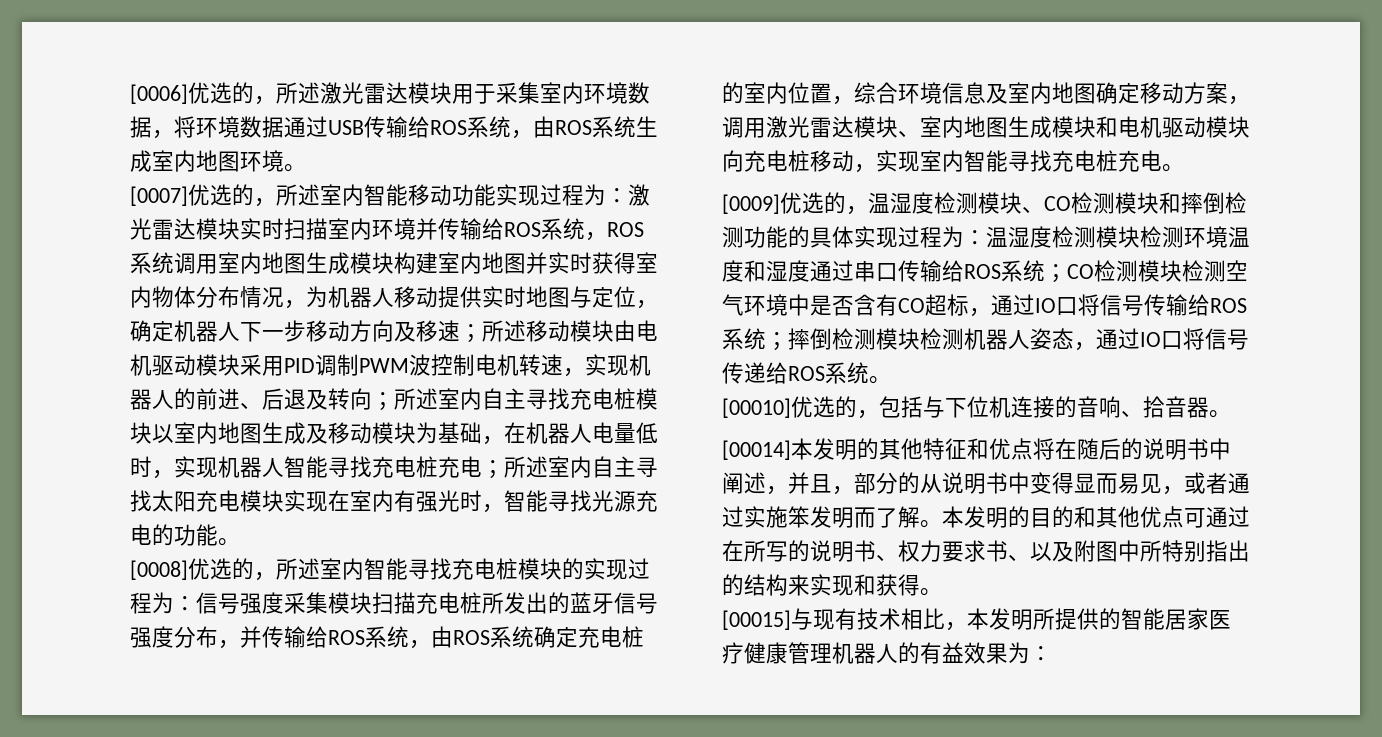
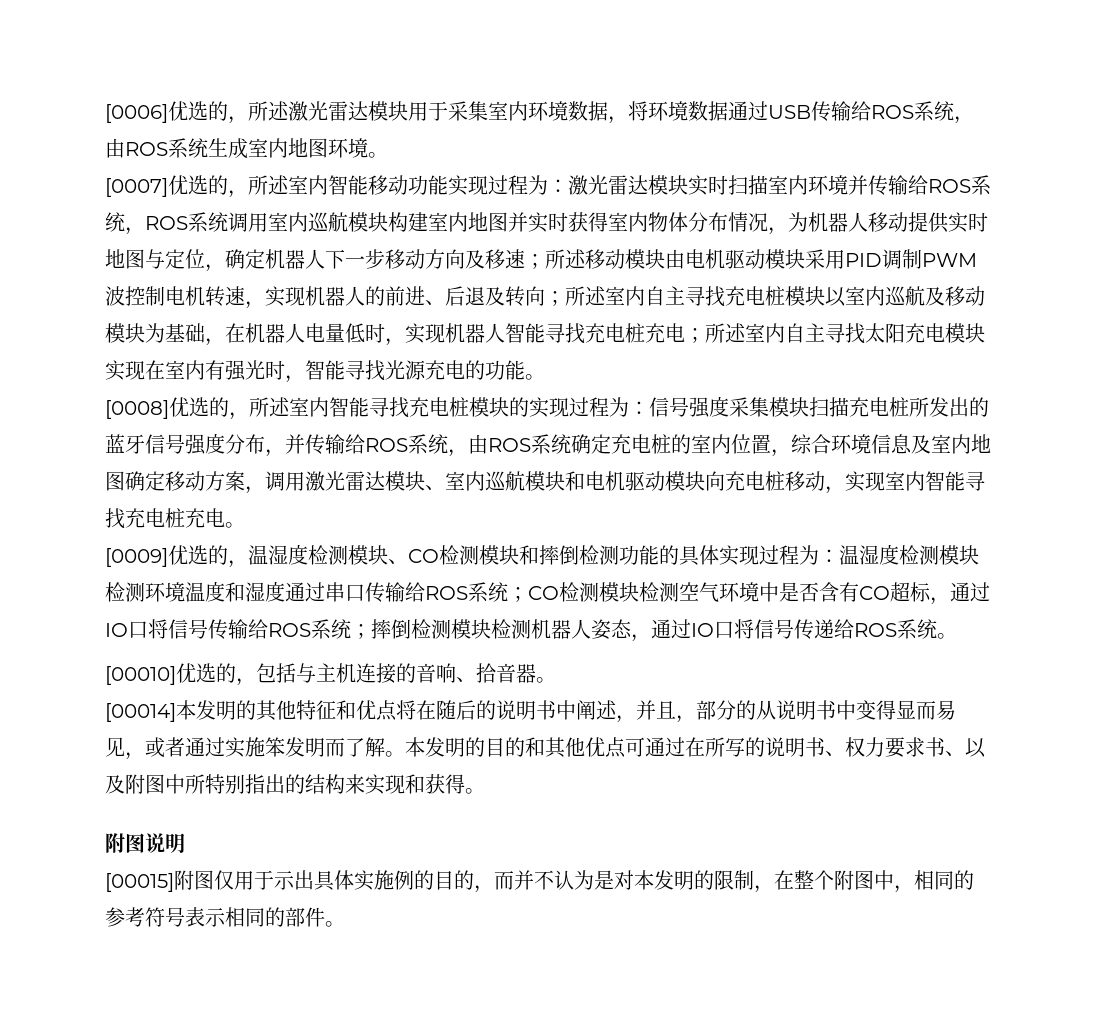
- 激光雷达模块实时扫描室内环境并传输给ROS系统，ROS系统调用室内地图生成模块构建室内地图并实时获得室内物体分布情况，为机器人移动提供实时地图与定位，确定机器人下一步移动方向及移速；
+ 激光雷达模块实时扫描室内环境并传输给ROS系统，ROS系统调用室内巡航模块构建室内地图并实时获得室内物体分布情况，为机器人移动提供实时地图与定位，确定机器人下一步移动方向及移速；
- 所述室内自主寻找充电桩模块以室内地图生成及移动模块为基础，在机器人电量低时，实现机器人智能寻找充电桩充电；
+ 所述室内自主寻找充电桩模块以室内巡航及移动模块为基础，在机器人电量低时，实现机器人智能寻找充电桩充电；
- 信号强度采集模块扫描充电桩所发出的蓝牙信号强度分布，并传输给ROS系统，由ROS系统确定充电桩的室内位置，综合环境信息及室内地图确定移动方案，调用激光雷达模块、室内地图生成模块和电机驱动模块向充电桩移动，实现室内智能寻找充电桩充电。
+ 信号强度采集模块扫描充电桩所发出的蓝牙信号强度分布，并传输给ROS系统，由ROS系统确定充电桩的室内位置，综合环境信息及室内地图确定移动方案，调用激光雷达模块、室内巡航模块和电机驱动模块向充电桩移动，实现室内智能寻找充电桩充电。
- [00010]优选的，包括与下位机连接的音响、拾音器。
+ [00010]优选的，包括与主机连接的音响、拾音器。
+ 附图说明
- [00015]与现有技术相比，本发明所提供的智能居家医疗健康管理机器人的有益效果为：
+ [00015]附图仅用于示出具体实施例的目的，而并不认为是对本发明的限制，在整个附图中，相同的参考符号表示相同的部件。

